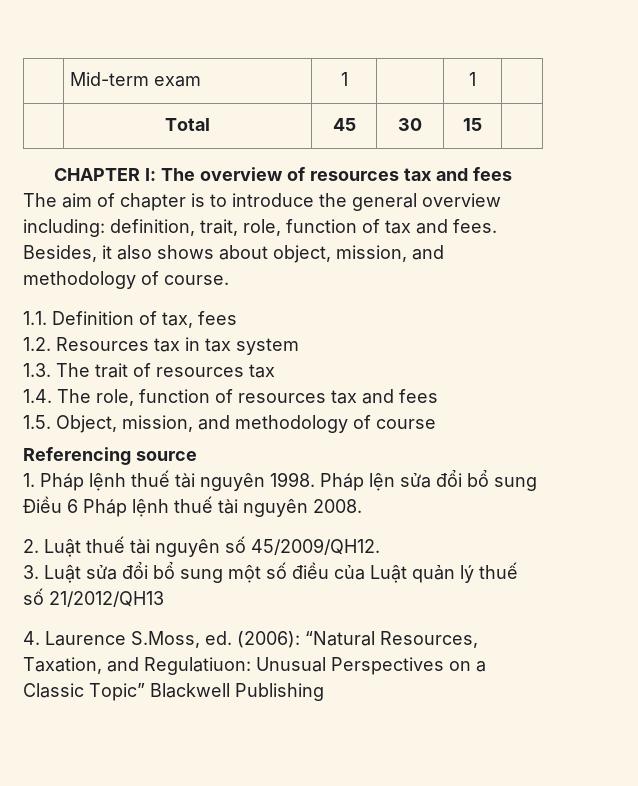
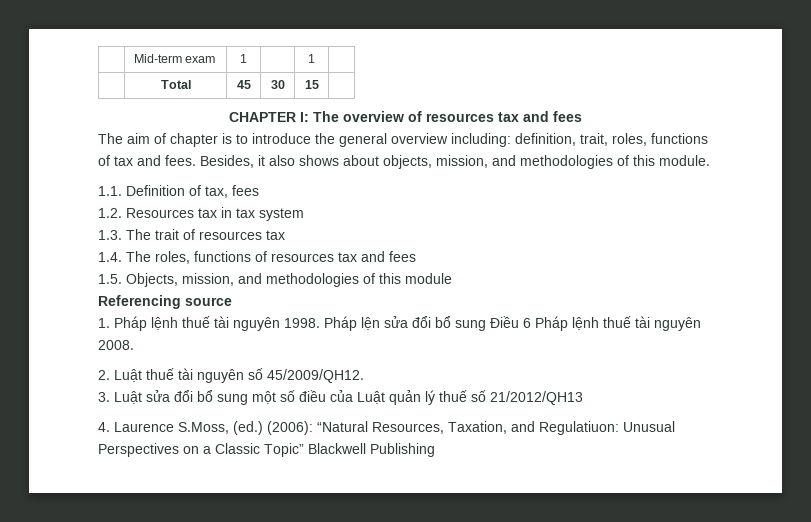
- The aim of chapter is to introduce the general overview including: definition, trait, role, function of tax and fees.
+ The aim of chapter is to introduce the general overview including: definition, trait, roles, functions of tax and fees.
- Besides, it also shows about object, mission, and methodology of course.
+ Besides, it also shows about objects, mission, and methodologies of this module.
- 1.4. The role, function of resources tax and fees
+ 1.4. The roles, functions of resources tax and fees
- 1.5. Object, mission, and methodology of course
+ 1.5. Objects, mission, and methodologies of this module
- 4. Laurence S.Moss, ed. (2006): “Natural Resources, Taxation, and Regulatiuon: Unusual Perspectives on a Classic Topic” Blackwell Publishing
+ 4. Laurence S.Moss, (ed.) (2006): “Natural Resources, Taxation, and Regulatiuon: Unusual Perspectives on a Classic Topic” Blackwell Publishing

